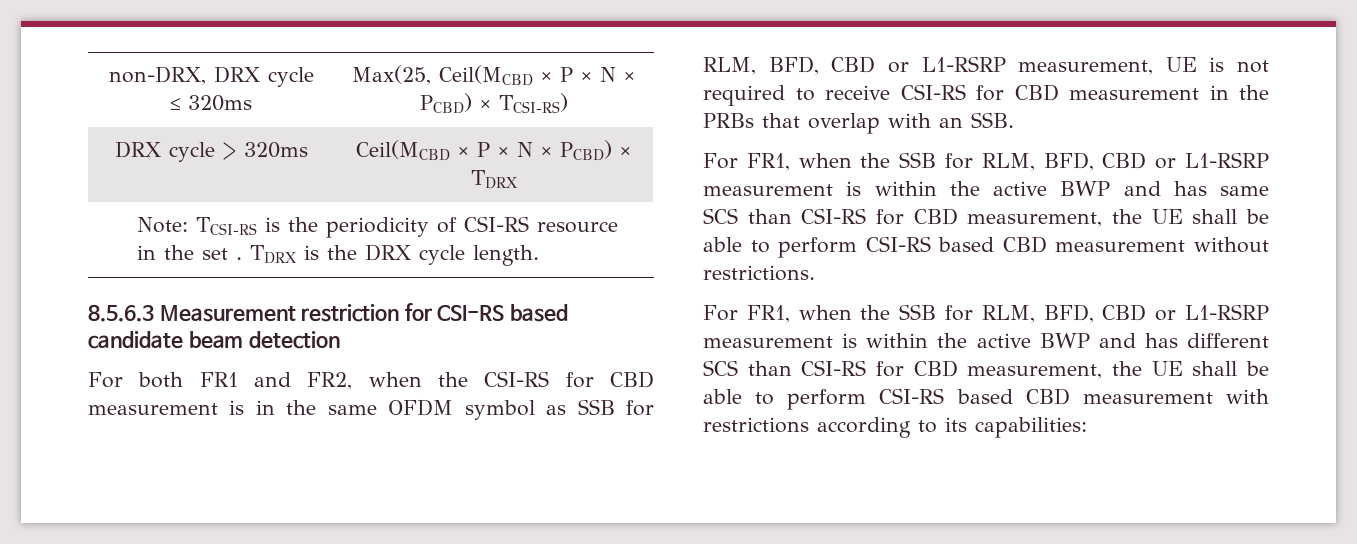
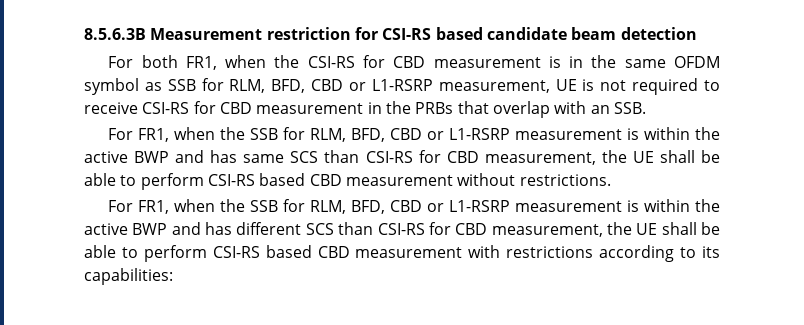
- non-DRX, DRX cycle ≤ 320ms | Max(25, Ceil(MCBD × P × N × PCBD) × TCSI-RS)
- DRX cycle > 320ms | Ceil(MCBD × P × N × PCBD) × TDRX
- Note: TCSI-RS is the periodicity of CSI-RS resource in the set . TDRX is the DRX cycle length.
- 8.5.6.3 Measurement restriction for CSI-RS based candidate beam detection
+ 8.5.6.3B Measurement restriction for CSI-RS based candidate beam detection
- For both FR1 and FR2, when the CSI-RS for CBD measurement is in the same OFDM symbol as SSB for RLM, BFD, CBD or L1-RSRP measurement, UE is not required to receive CSI-RS for CBD measurement in the PRBs that overlap with an SSB.
+ For both FR1, when the CSI-RS for CBD measurement is in the same OFDM symbol as SSB for RLM, BFD, CBD or L1-RSRP measurement, UE is not required to receive CSI-RS for CBD measurement in the PRBs that overlap with an SSB.

